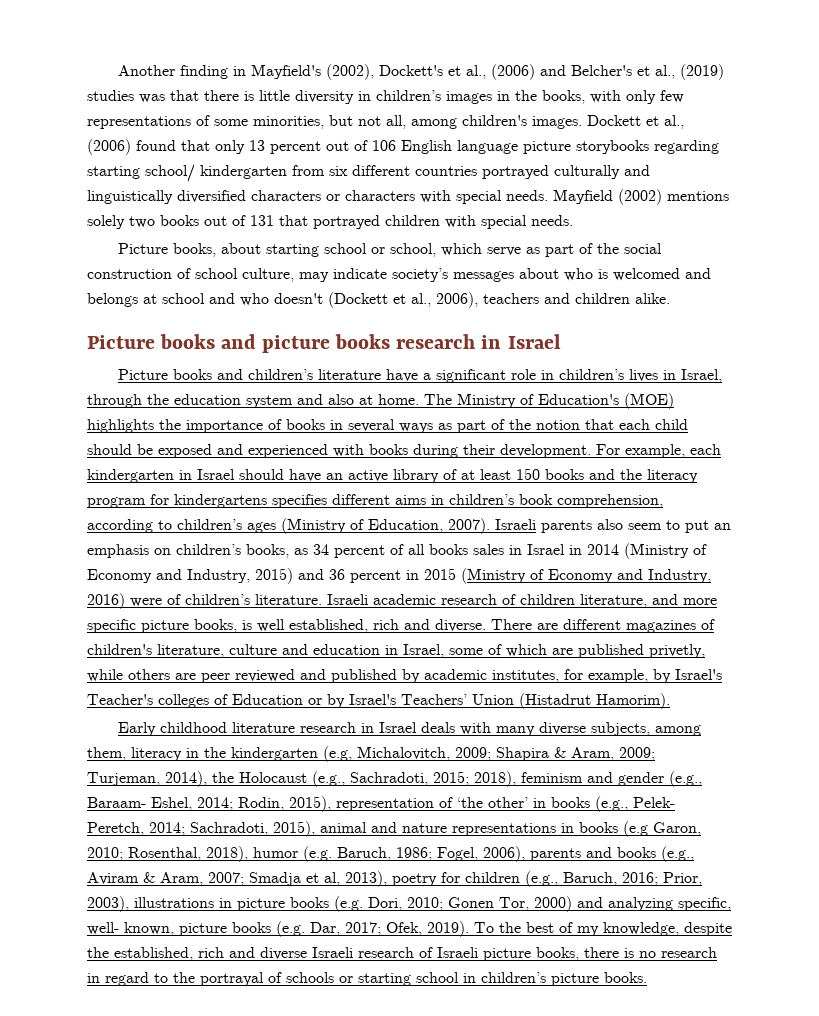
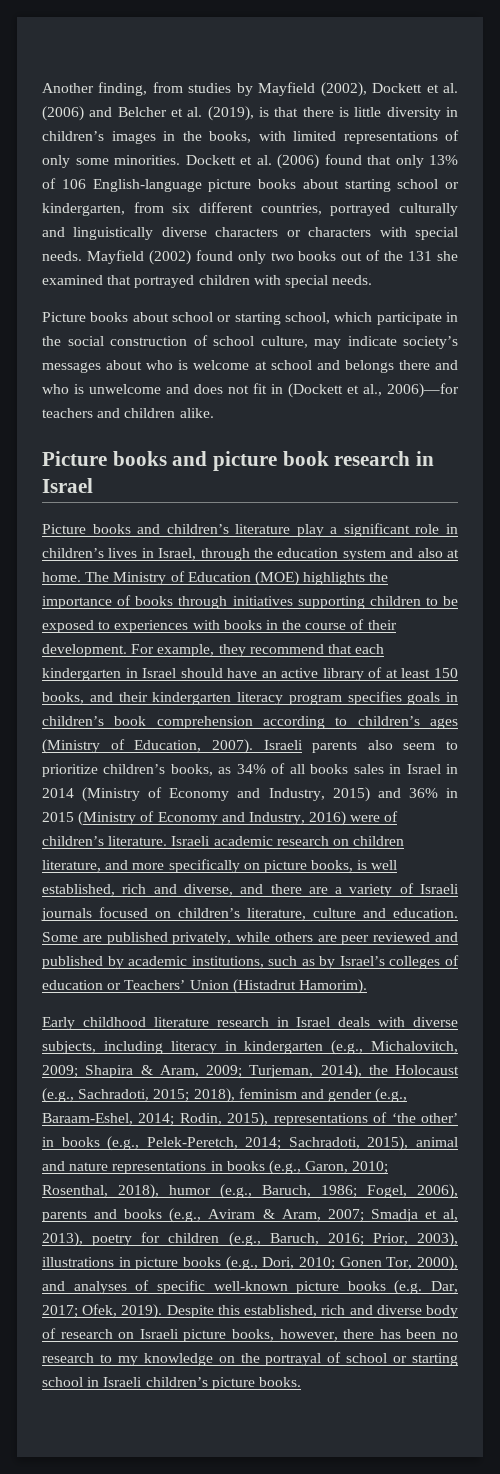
- Another finding in Mayfield's (2002), Dockett's et al., (2006) and Belcher's et al., (2019) studies was that there is little diversity in children’s images in the books, with only few representations of some minorities, but not all, among children's images. Dockett et al., (2006) found that only 13 percent out of 106 English language picture storybooks regarding starting school/ kindergarten from six different countries portrayed culturally and linguistically diversified characters or characters with special needs.
+ Another finding, from studies by Mayfield (2002), Dockett et al. (2006) and Belcher et al. (2019), is that there is little diversity in children’s images in the books, with limited representations of only some minorities. Dockett et al. (2006) found that only 13% of 106 English-language picture books about starting school or kindergarten, from six different countries, portrayed culturally and linguistically diverse characters or characters with special needs.
- Mayfield (2002) mentions solely two books out of 131 that portrayed children with special needs.
+ Mayfield (2002) found only two books out of the 131 she examined that portrayed children with special needs.
- Picture books, about starting school or school, which serve as part of the social construction of school culture, may indicate society’s messages about who is welcomed and belongs at school and who doesn't (Dockett et al., 2006), teachers and children alike.
+ Picture books about school or starting school, which participate in the social construction of school culture, may indicate society’s messages about who is welcome at school and belongs there and who is unwelcome and does not fit in (Dockett et al., 2006)—for teachers and children alike.
- Picture books and picture books research in Israel
+ Picture books and picture book research in Israel
- Picture books and children’s literature have a significant role in children’s lives in Israel, through the education system and also at home.
+ Picture books and children’s literature play a significant role in children’s lives in Israel, through the education system and also at home.
- The Ministry of Education's (MOE) highlights the importance of books in several ways as part of the notion that each child should be exposed and experienced with books during their development.
+ The Ministry of Education (MOE) highlights the importance of books through initiatives supporting children to be exposed to experiences with books in the course of their development.
- For example, each kindergarten in Israel should have an active library of at least 150 books and the literacy program for kindergartens specifies different aims in children’s book comprehension, according to children’s ages (Ministry of Education, 2007).
+ For example, they recommend that each kindergarten in Israel should have an active library of at least 150 books, and their kindergarten literacy program specifies goals in children’s book comprehension according to children’s ages (Ministry of Education, 2007).
- Israeli parents also seem to put an emphasis on children’s books, as 34 percent of all books sales in Israel in 2014 (Ministry of Economy and Industry, 2015) and 36 percent in 2015 (Ministry of Economy and Industry, 2016) were of children’s literature.
+ Israeli parents also seem to prioritize children’s books, as 34% of all books sales in Israel in 2014 (Ministry of Economy and Industry, 2015) and 36% in 2015 (Ministry of Economy and Industry, 2016) were of children’s literature.
- Israeli academic research of children literature, and more specific picture books, is well established, rich and diverse. There are different magazines of children's literature, culture and education in Israel, some of which are published privetly, while others are peer reviewed and published by academic institutes, for example, by Israel's Teacher's colleges of Education or by Israel's Teachers’ Union (Histadrut Hamorim).
+ Israeli academic research on children literature, and more specifically on picture books, is well established, rich and diverse, and there are a variety of Israeli journals focused on children’s literature, culture and education. Some are published privately, while others are peer reviewed and published by academic institutions, such as by Israel’s colleges of education or Teachers’ Union (Histadrut Hamorim).
- Early childhood literature research in Israel deals with many diverse subjects, among them, literacy in the kindergarten (e.g, Michalovitch, 2009;
+ Early childhood literature research in Israel deals with diverse subjects, including literacy in kindergarten (e.g., Michalovitch, 2009;
- 2018), feminism and gender (e.g., Baraam- Eshel, 2014;
+ 2018), feminism and gender (e.g., Baraam-Eshel, 2014;
- Rodin, 2015), representation of ‘the other’ in books (e.g., Pelek- Peretch, 2014;
+ Rodin, 2015), representations of ‘the other’ in books (e.g., Pelek-Peretch, 2014;
- Sachradoti, 2015), animal and nature representations in books (e.g Garon, 2010;
+ Sachradoti, 2015), animal and nature representations in books (e.g., Garon, 2010;
- Rosenthal, 2018), humor (e.g. Baruch, 1986;
+ Rosenthal, 2018), humor (e.g., Baruch, 1986;
- Prior, 2003), illustrations in picture books (e.g. Dori, 2010;
+ Prior, 2003), illustrations in picture books (e.g., Dori, 2010;
- Gonen Tor, 2000) and analyzing specific, well- known, picture books (e.g. Dar, 2017;
+ Gonen Tor, 2000), and analyses of specific well-known picture books (e.g. Dar, 2017;
- To the best of my knowledge, despite the established, rich and diverse Israeli research of Israeli picture books, there is no research in regard to the portrayal of schools or starting school in children’s picture books.
+ Despite this established, rich and diverse body of research on Israeli picture books, however, there has been no research to my knowledge on the portrayal of school or starting school in Israeli children’s picture books.

